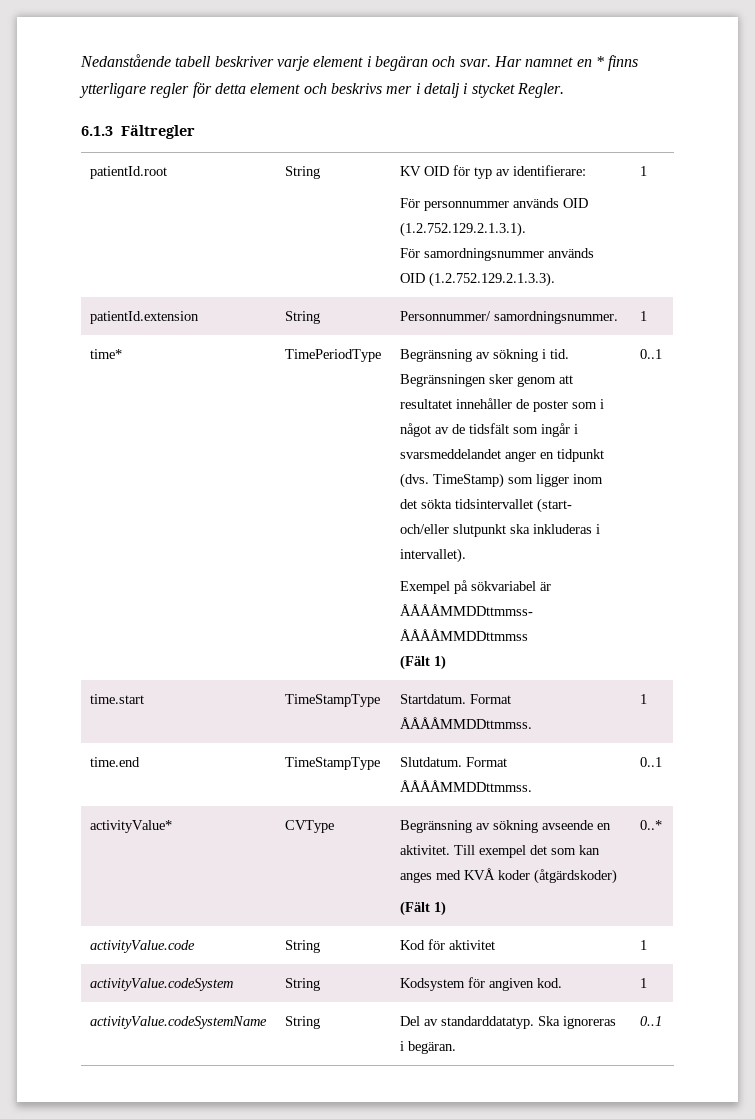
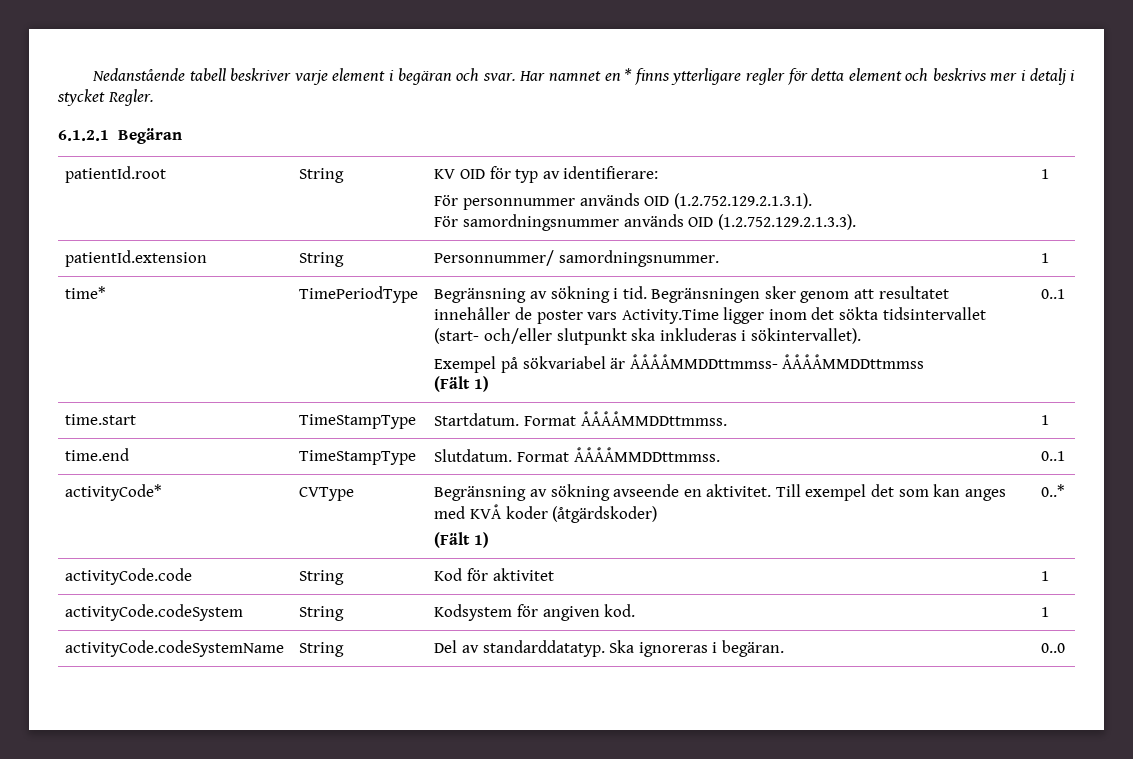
- 6.1.3 Fältregler
+ 6.1.2.1 Begäran
- Begränsningen sker genom att resultatet innehåller de poster som i något av de tidsfält som ingår i svarsmeddelandet anger en tidpunkt (dvs. TimeStamp) som ligger inom det sökta tidsintervallet (start- och/eller slutpunkt ska inkluderas i intervallet).
+ Begränsningen sker genom att resultatet innehåller de poster vars Activity.Time ligger inom det sökta tidsintervallet (start- och/eller slutpunkt ska inkluderas i sökintervallet).
- activityValue* | CVType | Begränsning av sökning avseende en aktivitet. Till exempel det som kan anges med KVÅ koder (åtgärdskoder)
+ activityCode* | CVType | Begränsning av sökning avseende en aktivitet. Till exempel det som kan anges med KVÅ koder (åtgärdskoder)
- activityValue.code | String | Kod för aktivitet | 1
+ activityCode.code | String | Kod för aktivitet | 1
- activityValue.codeSystem | String | Kodsystem för angiven kod. | 1
+ activityCode.codeSystem | String | Kodsystem för angiven kod. | 1
- activityValue.codeSystemName | String | Del av standarddatatyp. Ska ignoreras i begäran. | 0..1
+ activityCode.codeSystemName | String | Del av standarddatatyp. Ska ignoreras i begäran. | 0..0

